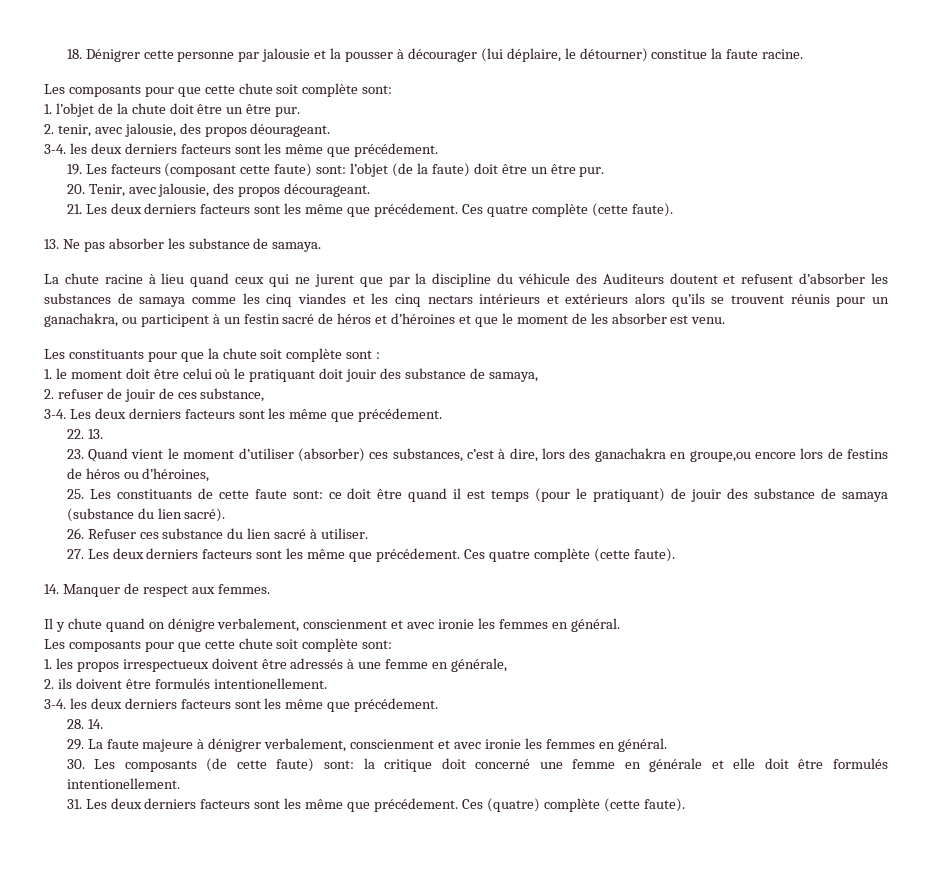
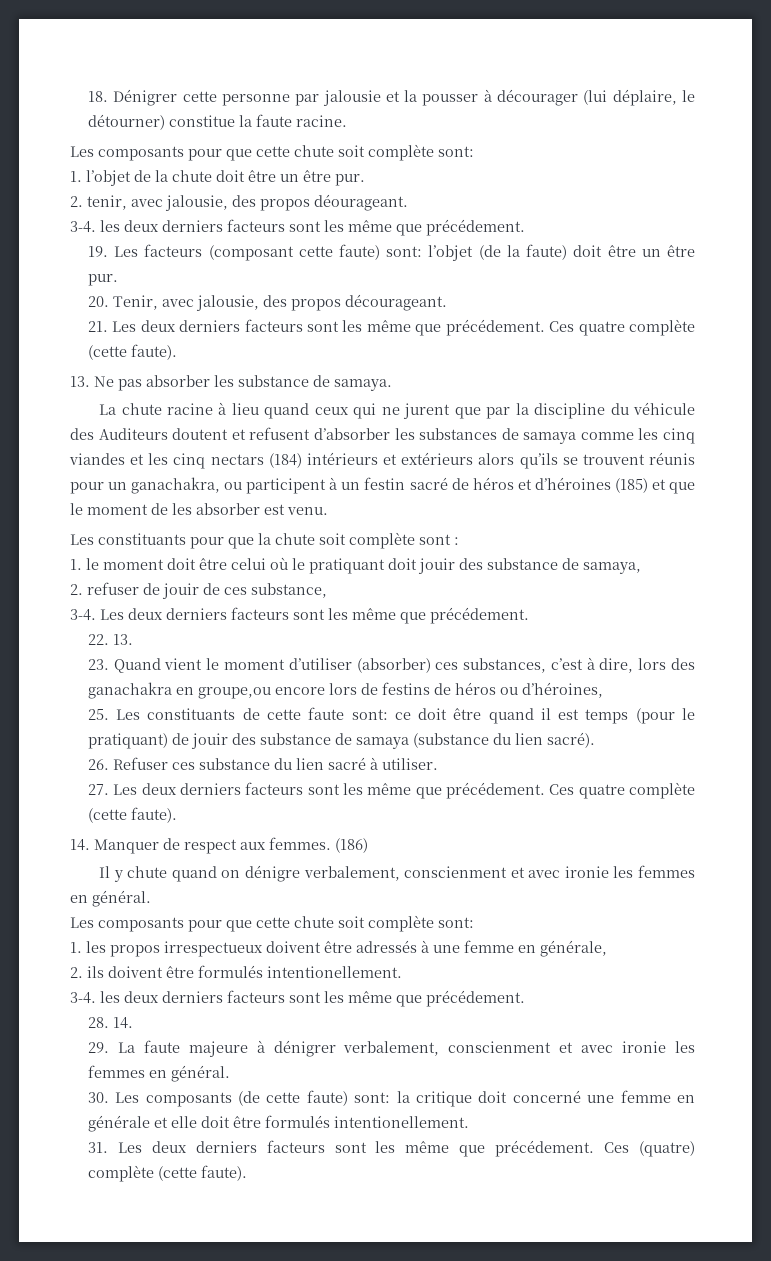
- La chute racine à lieu quand ceux qui ne jurent que par la discipline du véhicule des Auditeurs doutent et refusent d’absorber les substances de samaya comme les cinq viandes et les cinq nectars intérieurs et extérieurs alors qu’ils se trouvent réunis pour un ganachakra, ou participent à un festin sacré de héros et d’héroines et que le moment de les absorber est venu.
+ La chute racine à lieu quand ceux qui ne jurent que par la discipline du véhicule des Auditeurs doutent et refusent d’absorber les substances de samaya comme les cinq viandes et les cinq nectars (184) intérieurs et extérieurs alors qu’ils se trouvent réunis pour un ganachakra, ou participent à un festin sacré de héros et d’héroines (185) et que le moment de les absorber est venu.
+ (186)

